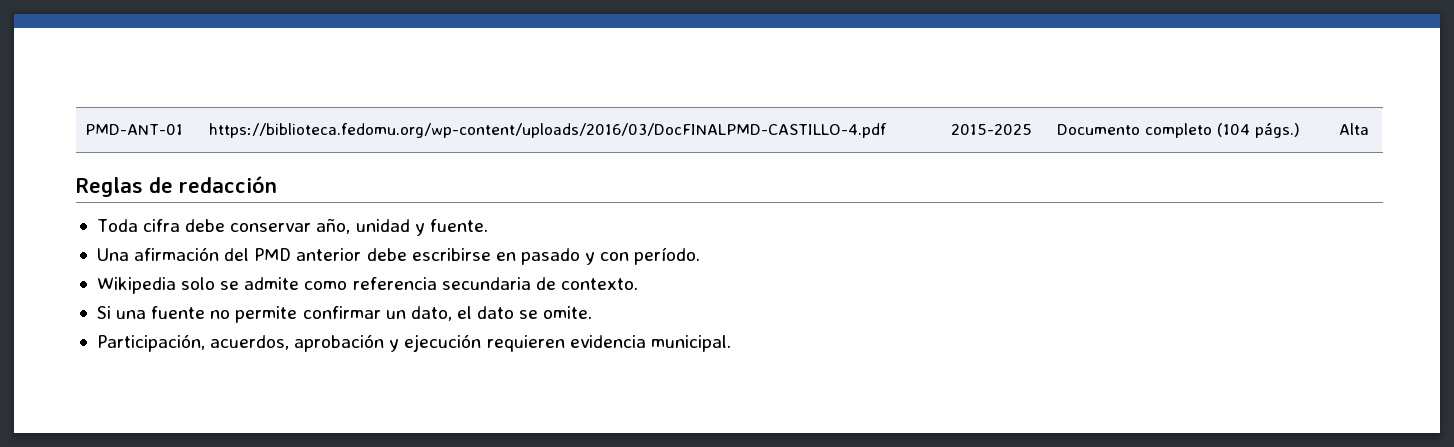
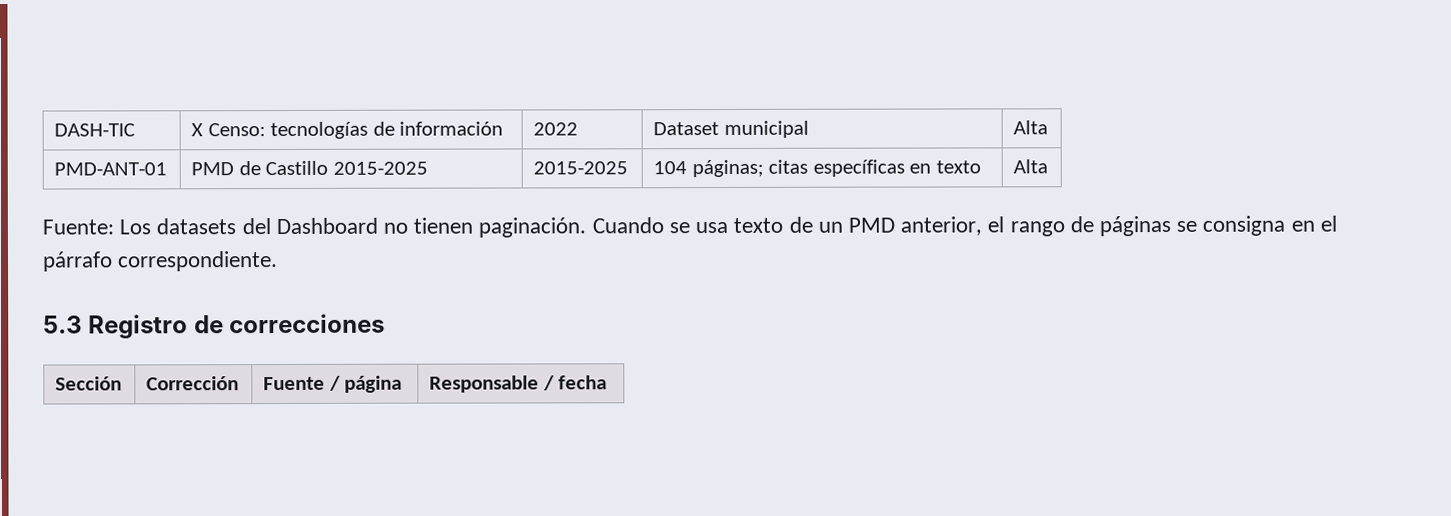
- PMD-ANT-01 | https://biblioteca.fedomu.org/wp-content/uploads/2016/03/DocFINALPMD-CASTILLO-4.pdf | 2015-2025 | Documento completo (104 págs.) | Alta
- Reglas de redacción
- Toda cifra debe conservar año, unidad y fuente.
- Una afirmación del PMD anterior debe escribirse en pasado y con período.
- Wikipedia solo se admite como referencia secundaria de contexto.
- Si una fuente no permite confirmar un dato, el dato se omite.
- Participación, acuerdos, aprobación y ejecución requieren evidencia municipal.
+ DASH-TIC | X Censo: tecnologías de información | 2022 | Dataset municipal | Alta
+ PMD-ANT-01 | PMD de Castillo 2015-2025 | 2015-2025 | 104 páginas; citas específicas en texto | Alta
+ Fuente: Los datasets del Dashboard no tienen paginación. Cuando se usa texto de un PMD anterior, el rango de páginas se consigna en el párrafo correspondiente.
+ 5.3 Registro de correcciones
+ Sección | Corrección | Fuente / página | Responsable / fecha

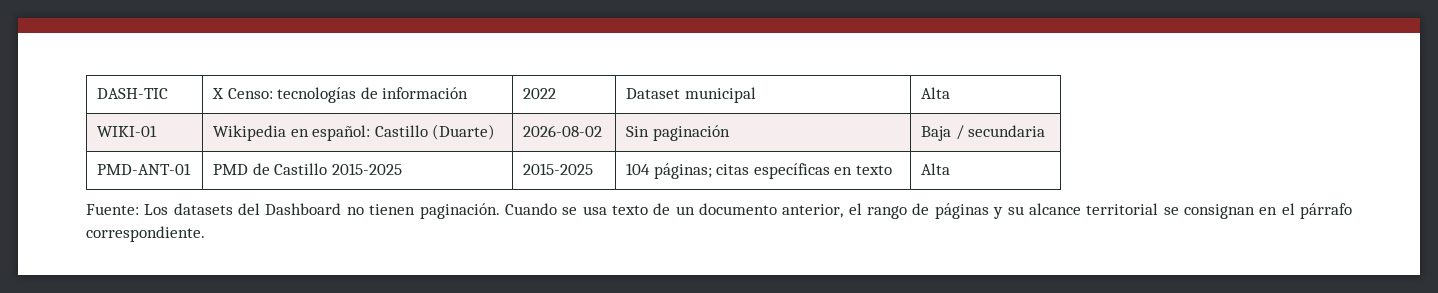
+ WIKI-01 | Wikipedia en español: Castillo (Duarte) | 2026-08-02 | Sin paginación | Baja / secundaria
- Cuando se usa texto de un PMD anterior, el rango de páginas se consigna en el párrafo correspondiente.
- 5.3 Registro de correcciones
- Sección | Corrección | Fuente / página | Responsable / fecha
+ Cuando se usa texto de un documento anterior, el rango de páginas y su alcance territorial se consignan en el párrafo correspondiente.

